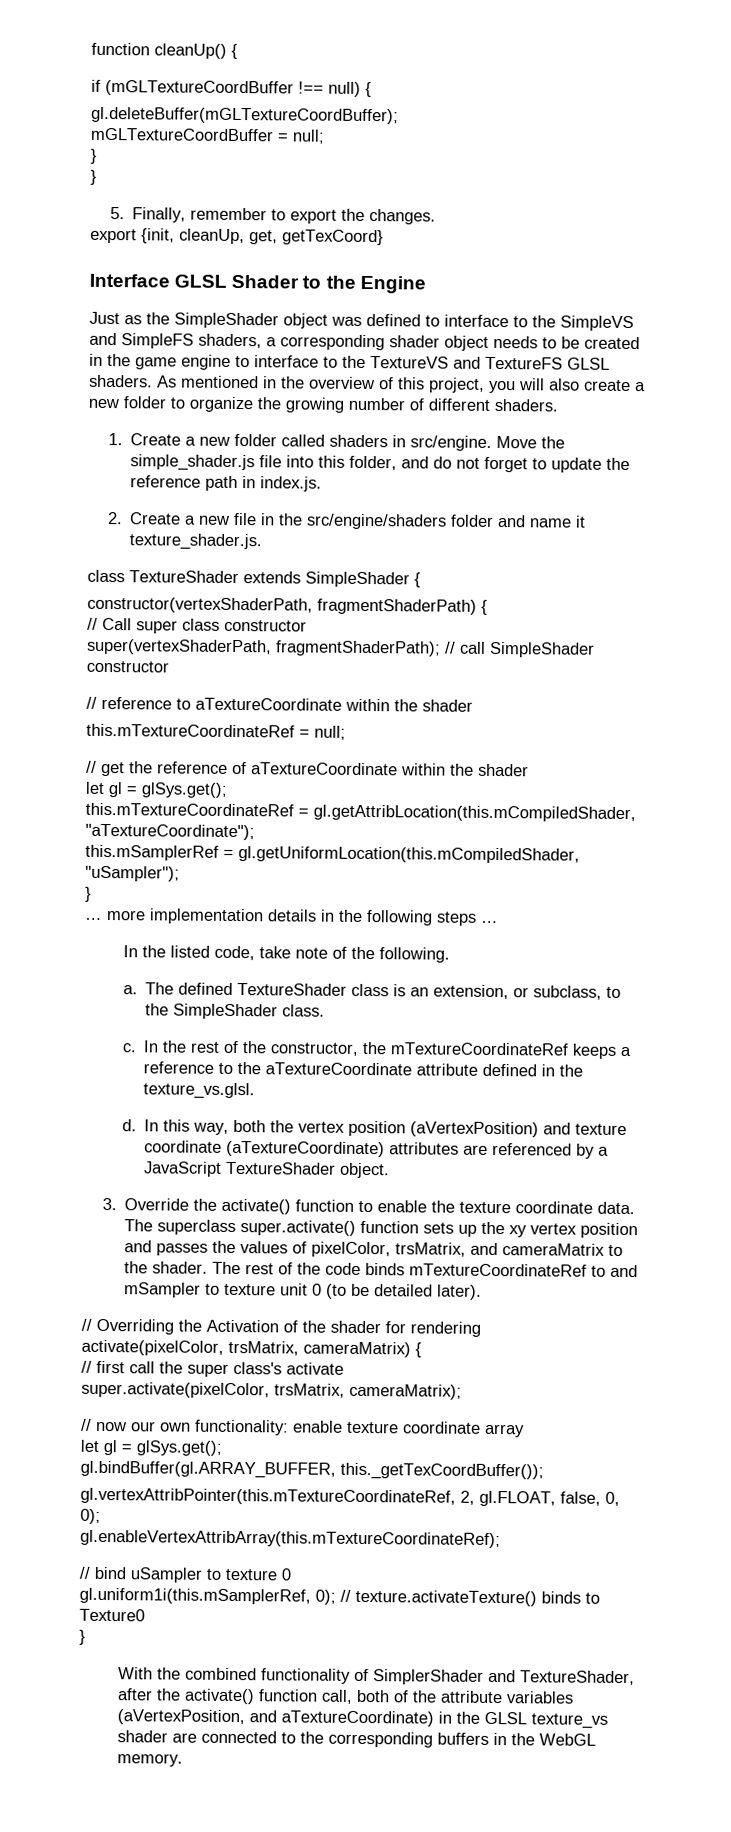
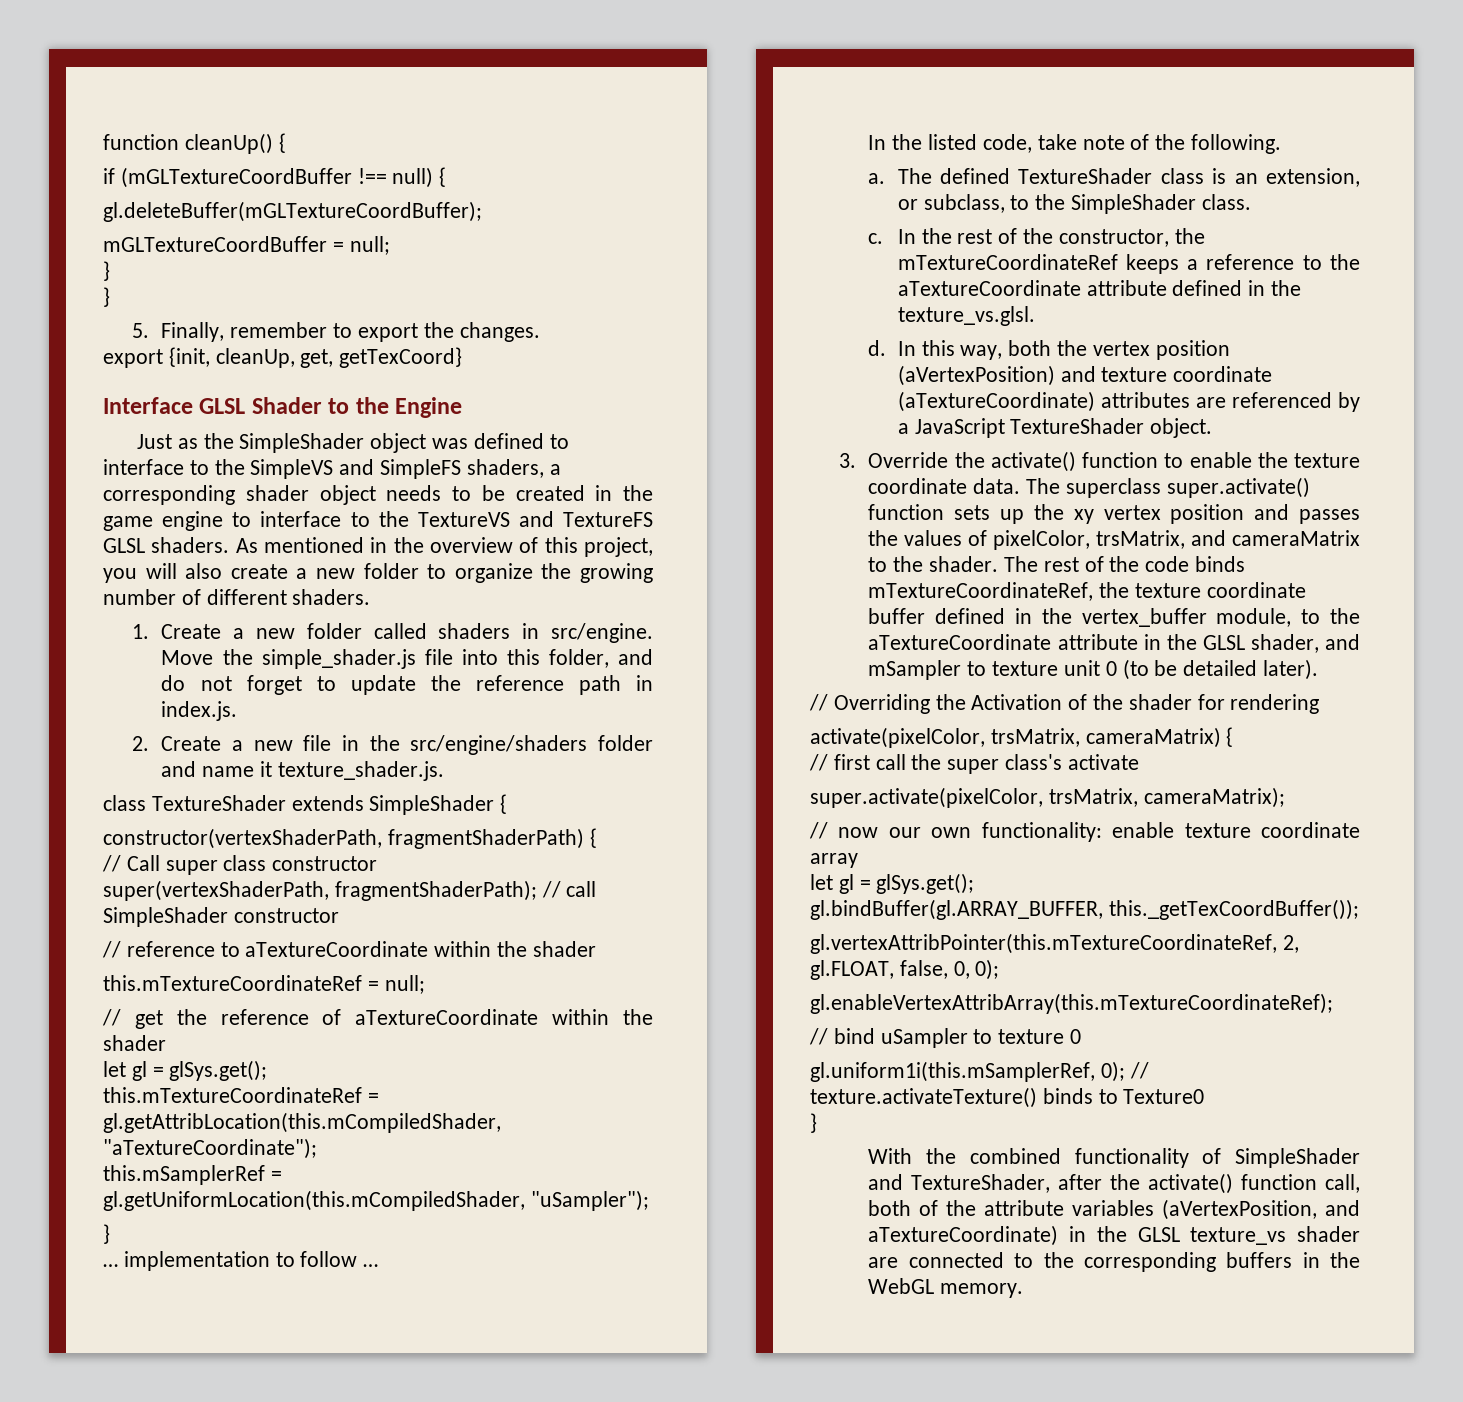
- … more implementation details in the following steps …
+ … implementation to follow …
- The rest of the code binds mTextureCoordinateRef to and mSampler to texture unit 0 (to be detailed later).
+ The rest of the code binds mTextureCoordinateRef, the texture coordinate buffer defined in the vertex_buffer module, to the aTextureCoordinate attribute in the GLSL shader, and mSampler to texture unit 0 (to be detailed later).
- With the combined functionality of SimplerShader and TextureShader, after the activate() function call, both of the attribute variables (aVertexPosition, and aTextureCoordinate) in the GLSL texture_vs shader are connected to the corresponding buffers in the WebGL memory.
+ With the combined functionality of SimpleShader and TextureShader, after the activate() function call, both of the attribute variables (aVertexPosition, and aTextureCoordinate) in the GLSL texture_vs shader are connected to the corresponding buffers in the WebGL memory.

